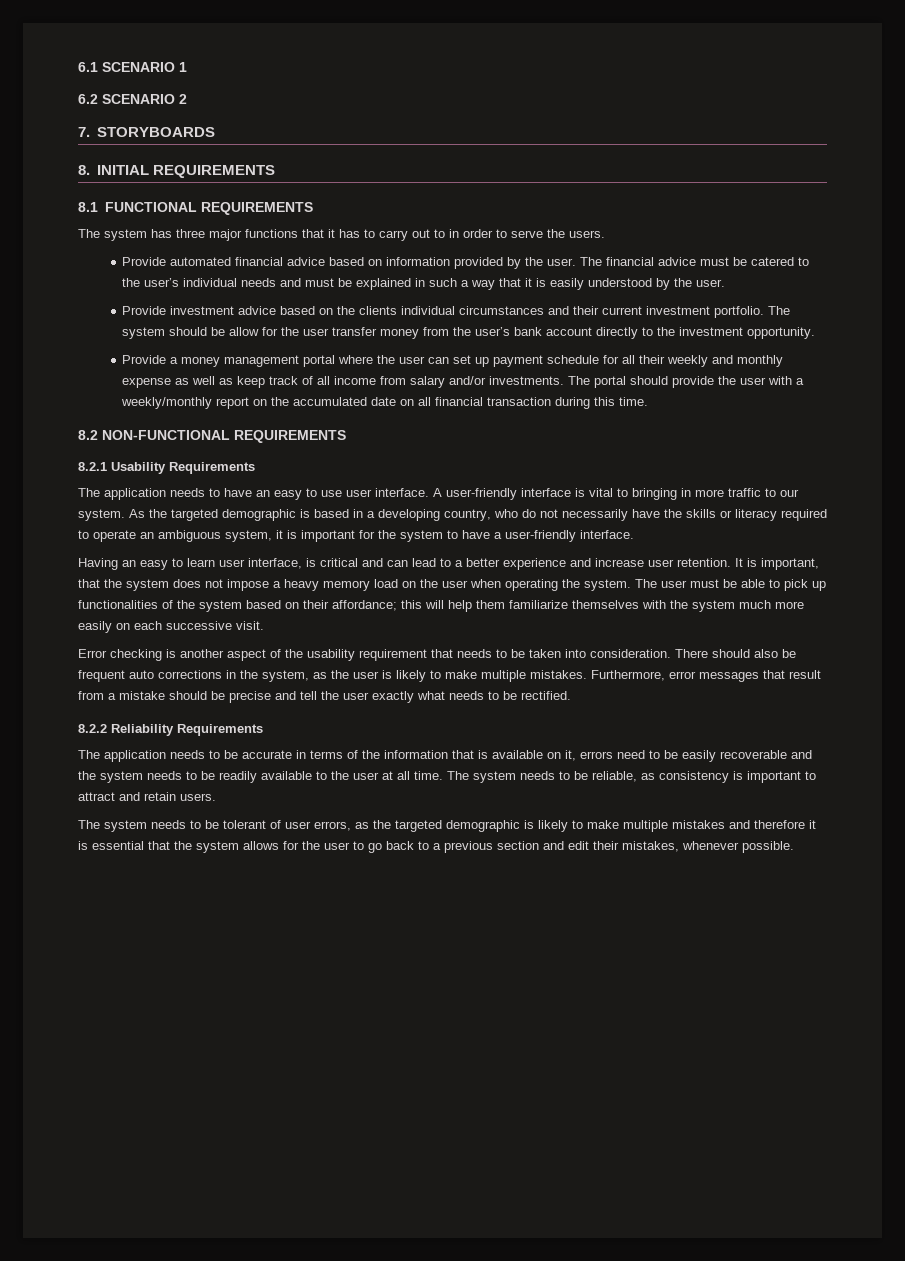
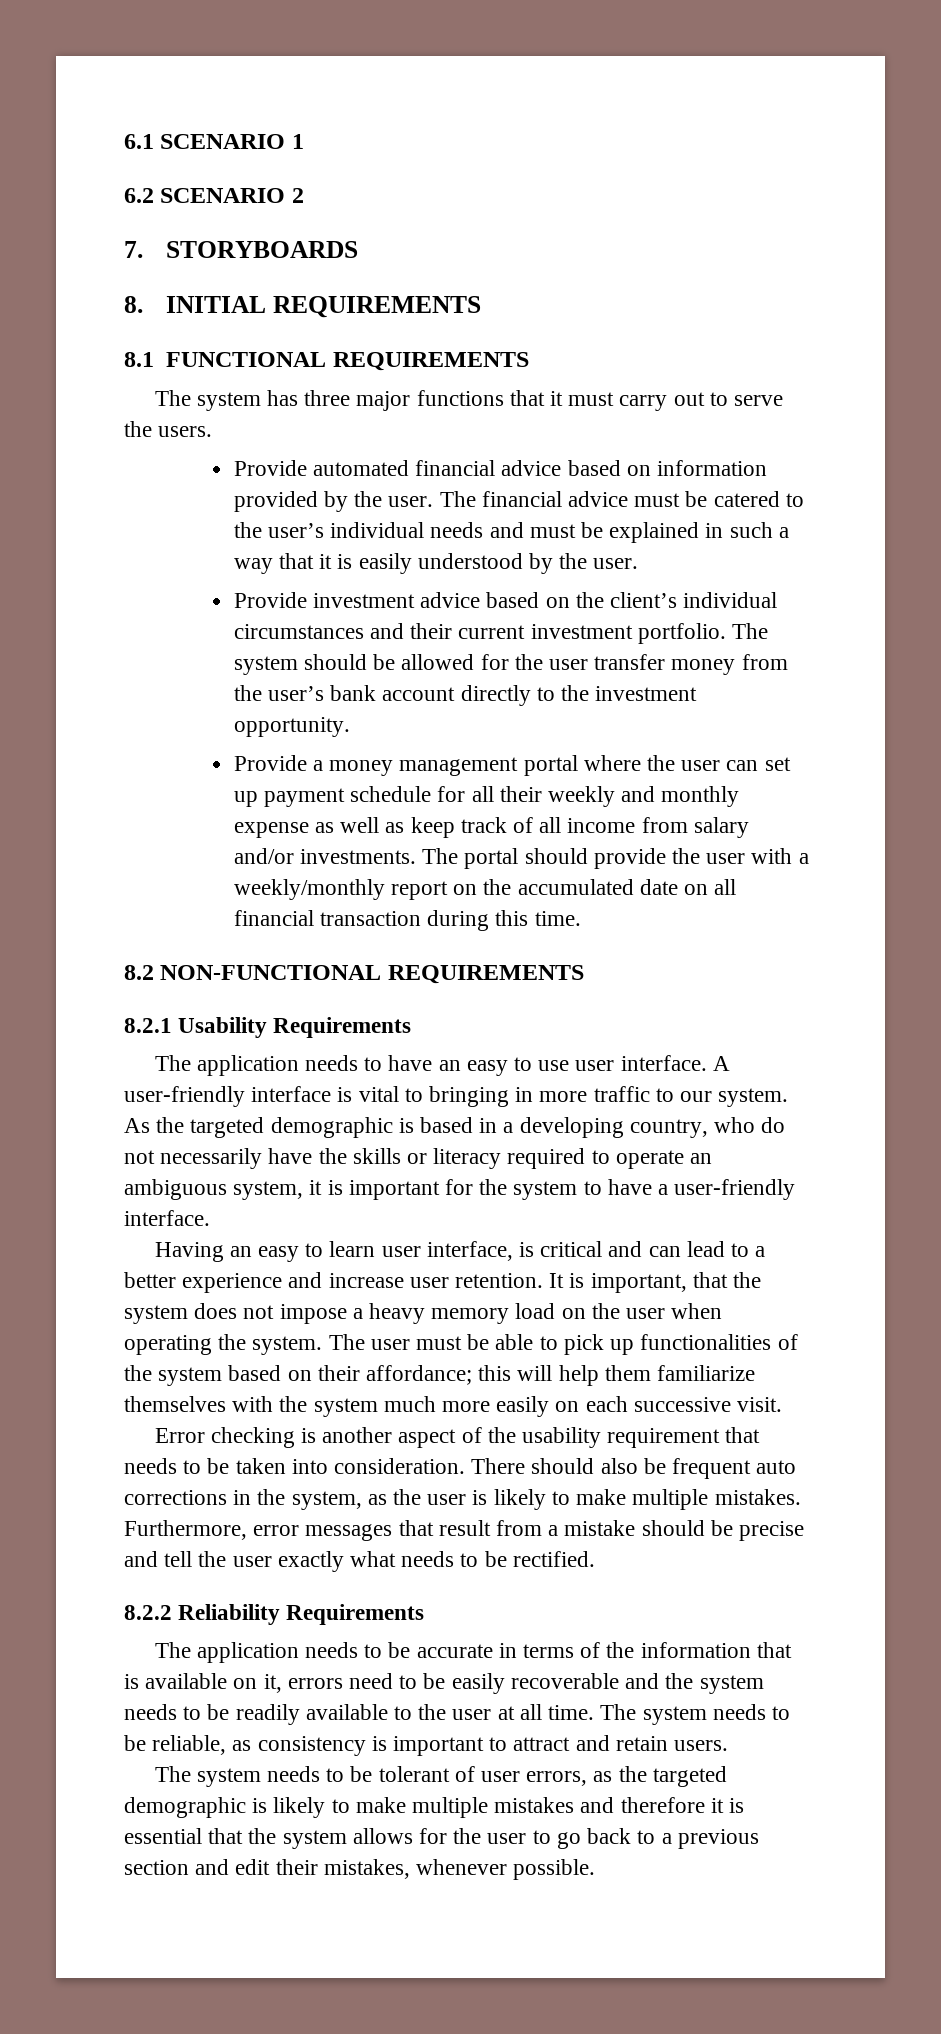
- The system has three major functions that it has to carry out to in order to serve the users.
+ The system has three major functions that it must carry out to serve the users.
- Provide investment advice based on the clients individual circumstances and their current investment portfolio.
+ Provide investment advice based on the client’s individual circumstances and their current investment portfolio.
- The system should be allow for the user transfer money from the user’s bank account directly to the investment opportunity.
+ The system should be allowed for the user transfer money from the user’s bank account directly to the investment opportunity.

